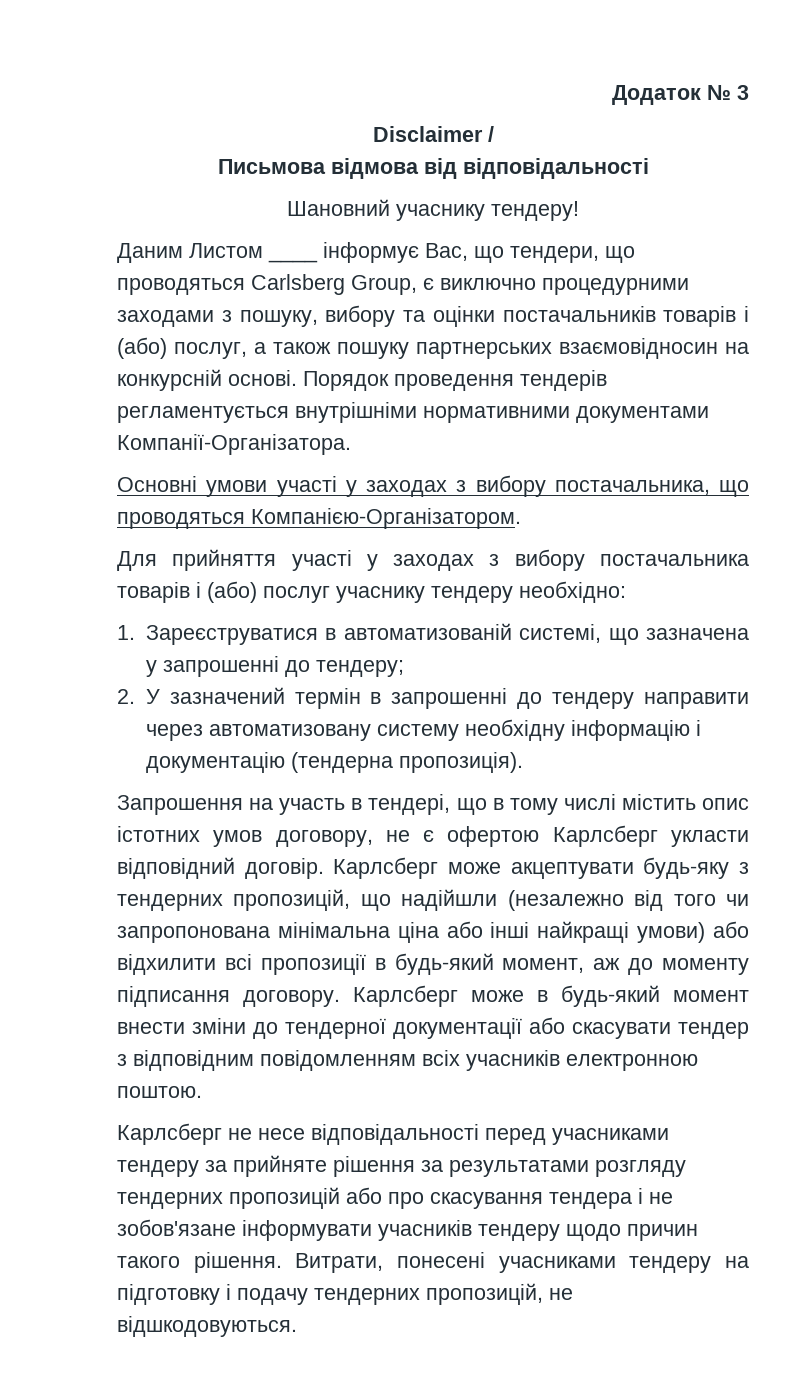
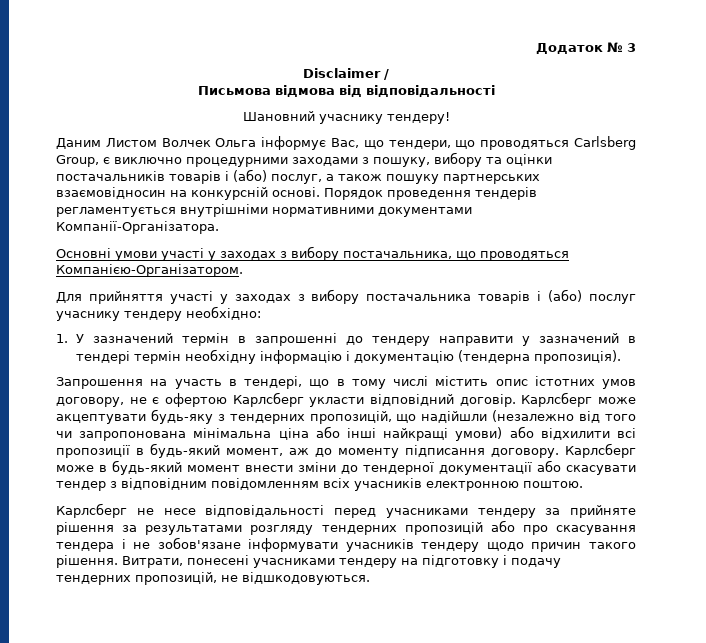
- Даним Листом ____ інформує Вас, що тендери, що проводяться Carlsberg Group, є виключно процедурними заходами з пошуку, вибору та оцінки постачальників товарів і (або) послуг, а також пошуку партнерських взаємовідносин на конкурсній основі.
+ Даним Листом Волчек Ольга інформує Вас, що тендери, що проводяться Carlsberg Group, є виключно процедурними заходами з пошуку, вибору та оцінки постачальників товарів і (або) послуг, а також пошуку партнерських взаємовідносин на конкурсній основі.
- 1. Зареєструватися в автоматизованій системі, що зазначена у запрошенні до тендеру;
- 2. У зазначений термін в запрошенні до тендеру направити через автоматизовану систему необхідну інформацію і документацію (тендерна пропозиція).
+ 1. У зазначений термін в запрошенні до тендеру направити у зазначений в тендері термін необхідну інформацію і документацію (тендерна пропозиція).

